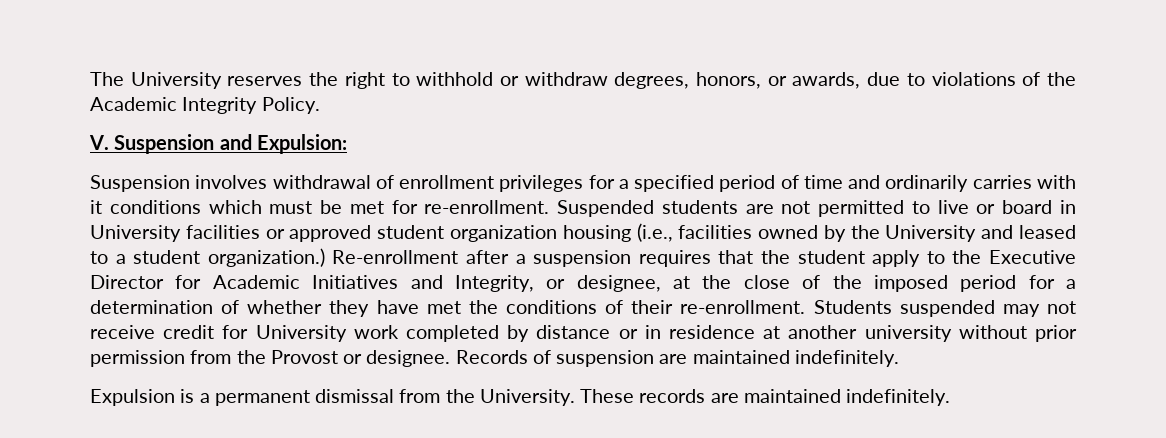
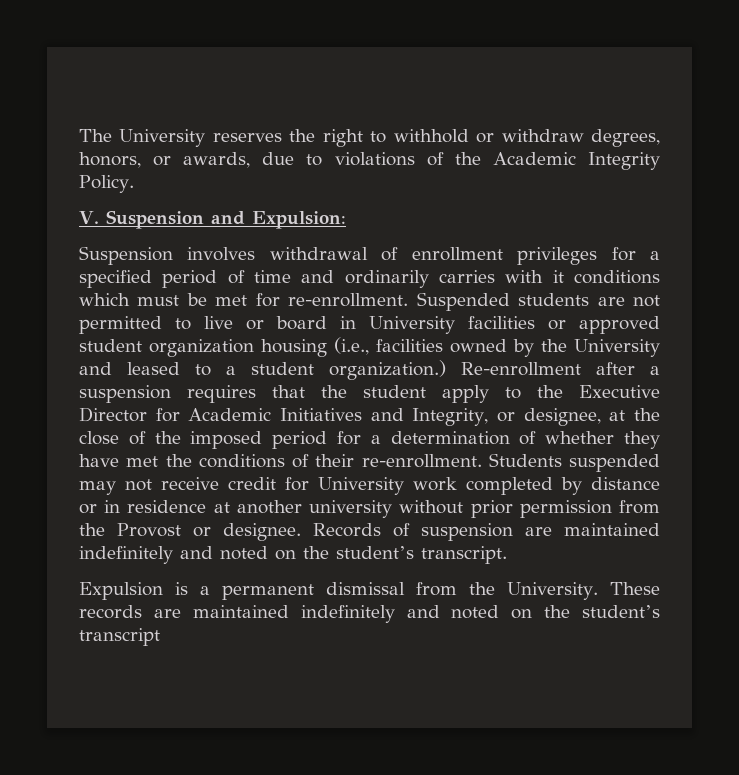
- Records of suspension are maintained indefinitely.
+ Records of suspension are maintained indefinitely and noted on the student’s transcript.
- These records are maintained indefinitely.
+ These records are maintained indefinitely and noted on the student’s transcript

